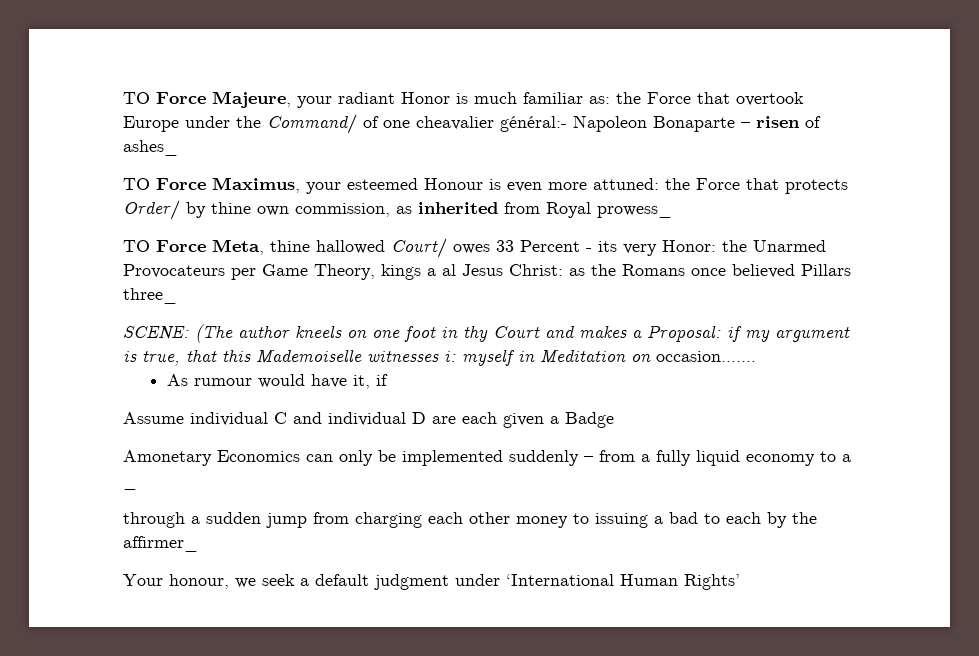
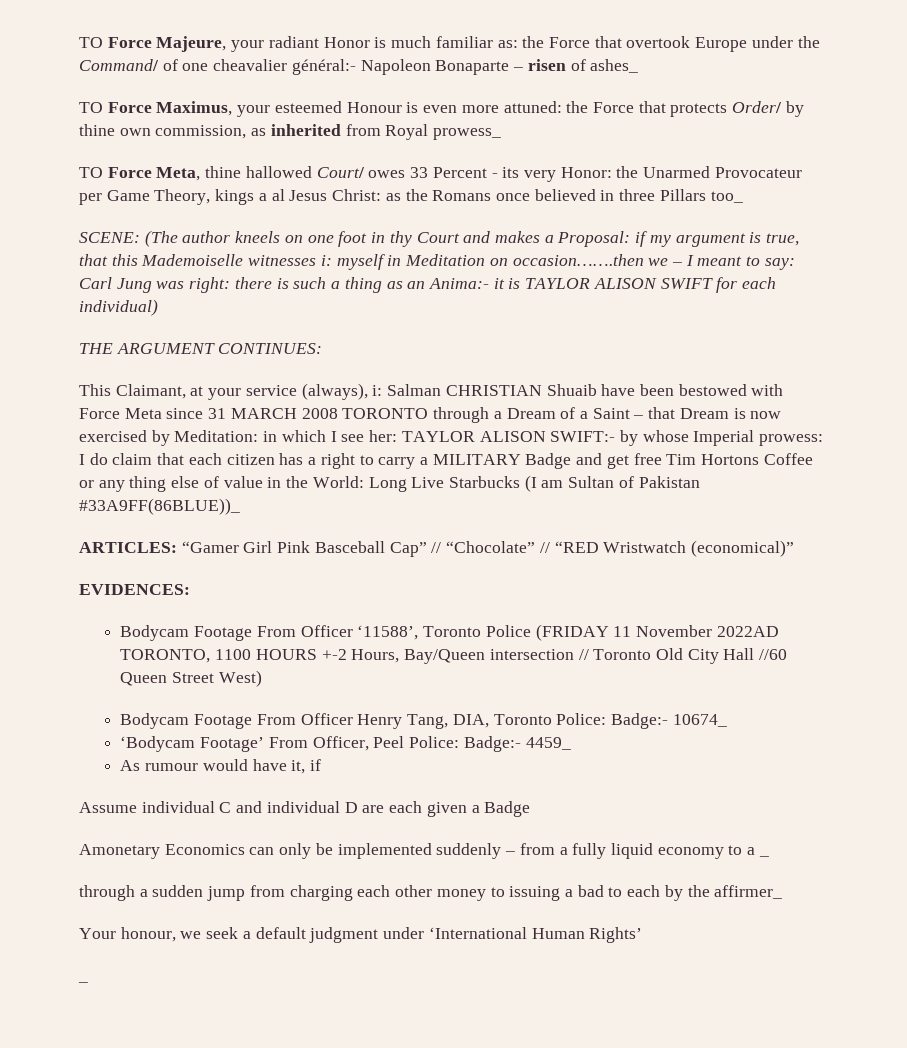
- TO Force Meta, thine hallowed Court/ owes 33 Percent - its very Honor: the Unarmed Provocateurs per Game Theory, kings a al Jesus Christ: as the Romans once believed Pillars three_
+ TO Force Meta, thine hallowed Court/ owes 33 Percent - its very Honor: the Unarmed Provocateur per Game Theory, kings a al Jesus Christ: as the Romans once believed in three Pillars too_
- SCENE: (The author kneels on one foot in thy Court and makes a Proposal: if my argument is true, that this Mademoiselle witnesses i: myself in Meditation on occasion…….
+ SCENE: (The author kneels on one foot in thy Court and makes a Proposal: if my argument is true, that this Mademoiselle witnesses i: myself in Meditation on occasion…….then we – I meant to say: Carl Jung was right: there is such a thing as an Anima:- it is TAYLOR ALISON SWIFT for each individual)
+ THE ARGUMENT CONTINUES:
+ This Claimant, at your service (always), i: Salman CHRISTIAN Shuaib have been bestowed with Force Meta since 31 MARCH 2008 TORONTO through a Dream of a Saint – that Dream is now exercised by Meditation: in which I see her: TAYLOR ALISON SWIFT:- by whose Imperial prowess: I do claim that each citizen has a right to carry a MILITARY Badge and get free Tim Hortons Coffee or any thing else of value in the World: Long Live Starbucks (I am Sultan of Pakistan #33A9FF(86BLUE))_
+ ARTICLES: “Gamer Girl Pink Basceball Cap” // “Chocolate” // “RED Wristwatch (economical)”
+ EVIDENCES:
+ Bodycam Footage From Officer ‘11588’, Toronto Police (FRIDAY 11 November 2022AD TORONTO, 1100 HOURS +-2 Hours, Bay/Queen intersection // Toronto Old City Hall //60 Queen Street West)
+ Bodycam Footage From Officer Henry Tang, DIA, Toronto Police: Badge:- 10674_
+ ‘Bodycam Footage’ From Officer, Peel Police: Badge:- 4459_
  Your honour, we seek a default judgment under ‘International Human Rights’
+ _

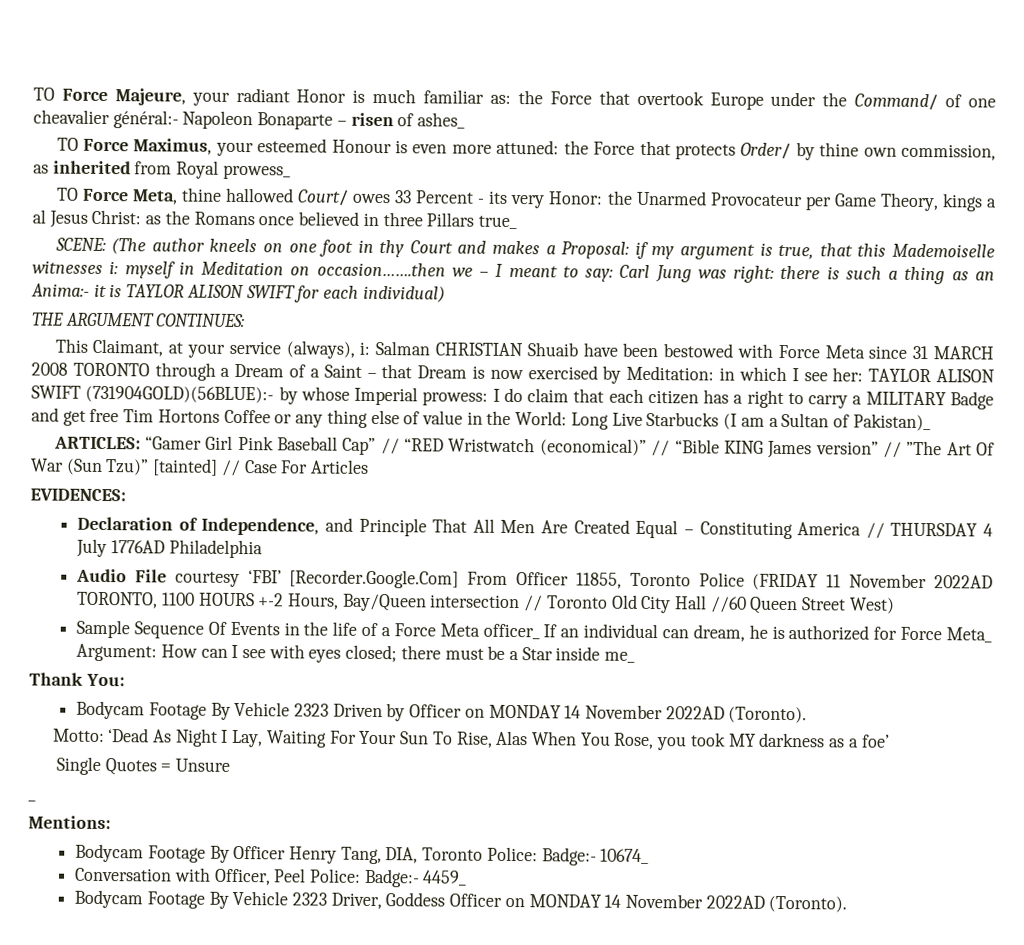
- TO Force Meta, thine hallowed Court/ owes 33 Percent - its very Honor: the Unarmed Provocateur per Game Theory, kings a al Jesus Christ: as the Romans once believed in three Pillars too_
+ TO Force Meta, thine hallowed Court/ owes 33 Percent - its very Honor: the Unarmed Provocateur per Game Theory, kings a al Jesus Christ: as the Romans once believed in three Pillars true_
- TAYLOR ALISON SWIFT:- by whose Imperial prowess:
+ TAYLOR ALISON SWIFT (731904GOLD)(56BLUE):- by whose Imperial prowess:
- Long Live Starbucks (I am Sultan of Pakistan #33A9FF(86BLUE))_
+ Long Live Starbucks (I am a Sultan of Pakistan)_
- ARTICLES: “Gamer Girl Pink Basceball Cap” // “Chocolate” // “RED Wristwatch (economical)”
+ ARTICLES: “Gamer Girl Pink Baseball Cap” // “RED Wristwatch (economical)” // “Bible KING James version” // ”The Art Of War (Sun Tzu)” [tainted] // Case For Articles
  EVIDENCES:
- Bodycam Footage From Officer ‘11588’, Toronto Police (FRIDAY 11 November 2022AD TORONTO, 1100 HOURS +-2 Hours, Bay/Queen intersection // Toronto Old City Hall //60 Queen Street West)
+ Declaration of Independence, and Principle That All Men Are Created Equal – Constituting America // THURSDAY 4 July 1776AD Philadelphia
+ Audio File courtesy ‘FBI’ [Recorder.Google.Com] From Officer 11855, Toronto Police (FRIDAY 11 November 2022AD TORONTO, 1100 HOURS +-2 Hours, Bay/Queen intersection // Toronto Old City Hall //60 Queen Street West)
- Bodycam Footage From Officer Henry Tang, DIA, Toronto Police: Badge:- 10674_
+ Sample Sequence Of Events in the life of a Force Meta officer_ If an individual can dream, he is authorized for Force Meta_ Argument: How can I see with eyes closed; there must be a Star inside me_
+ Thank You:
+ Bodycam Footage By Vehicle 2323 Driven by Officer on MONDAY 14 November 2022AD (Toronto).
+ Motto: ‘Dead As Night I Lay, Waiting For Your Sun To Rise, Alas When You Rose, you took MY darkness as a foe’
+ Single Quotes = Unsure
+ _
+ Mentions:
+ Bodycam Footage By Officer Henry Tang, DIA, Toronto Police: Badge:- 10674_
- ‘Bodycam Footage’ From Officer, Peel Police: Badge:- 4459_
+ Conversation with Officer, Peel Police: Badge:- 4459_
- As rumour would have it, if
- Assume individual C and individual D are each given a Badge
- Amonetary Economics can only be implemented suddenly – from a fully liquid economy to a _
- through a sudden jump from charging each other money to issuing a bad to each by the affirmer_
- Your honour, we seek a default judgment under ‘International Human Rights’
- _
+ Bodycam Footage By Vehicle 2323 Driver, Goddess Officer on MONDAY 14 November 2022AD (Toronto).

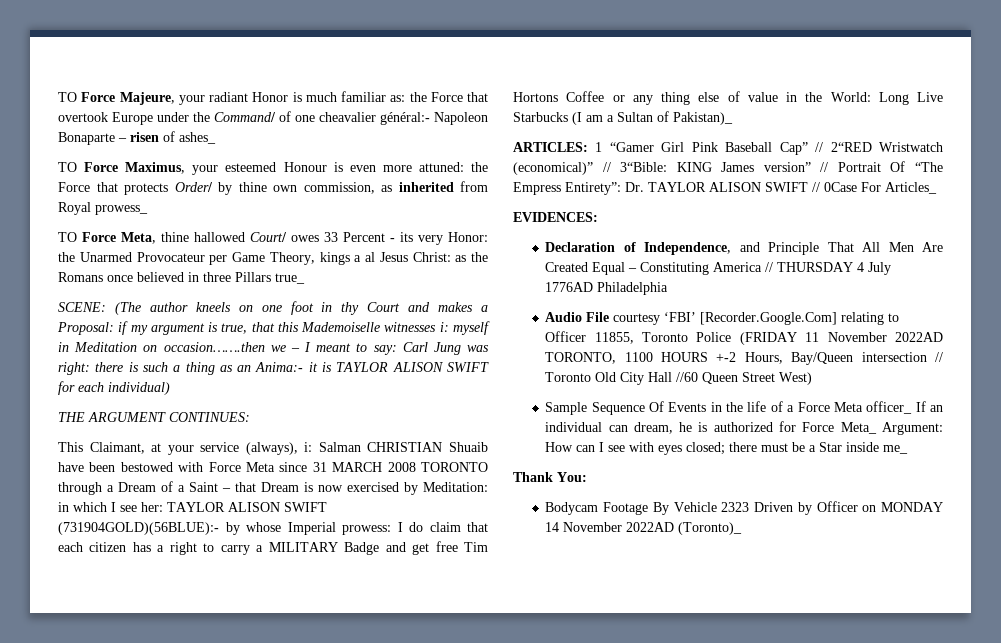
- ARTICLES: “Gamer Girl Pink Baseball Cap” // “RED Wristwatch (economical)” // “Bible KING James version” // ”The Art Of War (Sun Tzu)” [tainted] // Case For Articles
+ ARTICLES: 1 “Gamer Girl Pink Baseball Cap” // 2“RED Wristwatch (economical)” // 3“Bible: KING James version” // Portrait Of “The Empress Entirety”: Dr. TAYLOR ALISON SWIFT // 0Case For Articles_
- Audio File courtesy ‘FBI’ [Recorder.Google.Com] From Officer 11855, Toronto Police (FRIDAY 11 November 2022AD TORONTO, 1100 HOURS +-2 Hours, Bay/Queen intersection // Toronto Old City Hall //60 Queen Street West)
+ Audio File courtesy ‘FBI’ [Recorder.Google.Com] relating to Officer 11855, Toronto Police (FRIDAY 11 November 2022AD TORONTO, 1100 HOURS +-2 Hours, Bay/Queen intersection // Toronto Old City Hall //60 Queen Street West)
- Bodycam Footage By Vehicle 2323 Driven by Officer on MONDAY 14 November 2022AD (Toronto).
- Motto: ‘Dead As Night I Lay, Waiting For Your Sun To Rise, Alas When You Rose, you took MY darkness as a foe’
- Single Quotes = Unsure
- _
- Mentions:
- Bodycam Footage By Officer Henry Tang, DIA, Toronto Police: Badge:- 10674_
- Conversation with Officer, Peel Police: Badge:- 4459_
- Bodycam Footage By Vehicle 2323 Driver, Goddess Officer on MONDAY 14 November 2022AD (Toronto).
+ Bodycam Footage By Vehicle 2323 Driven by Officer on MONDAY 14 November 2022AD (Toronto)_

